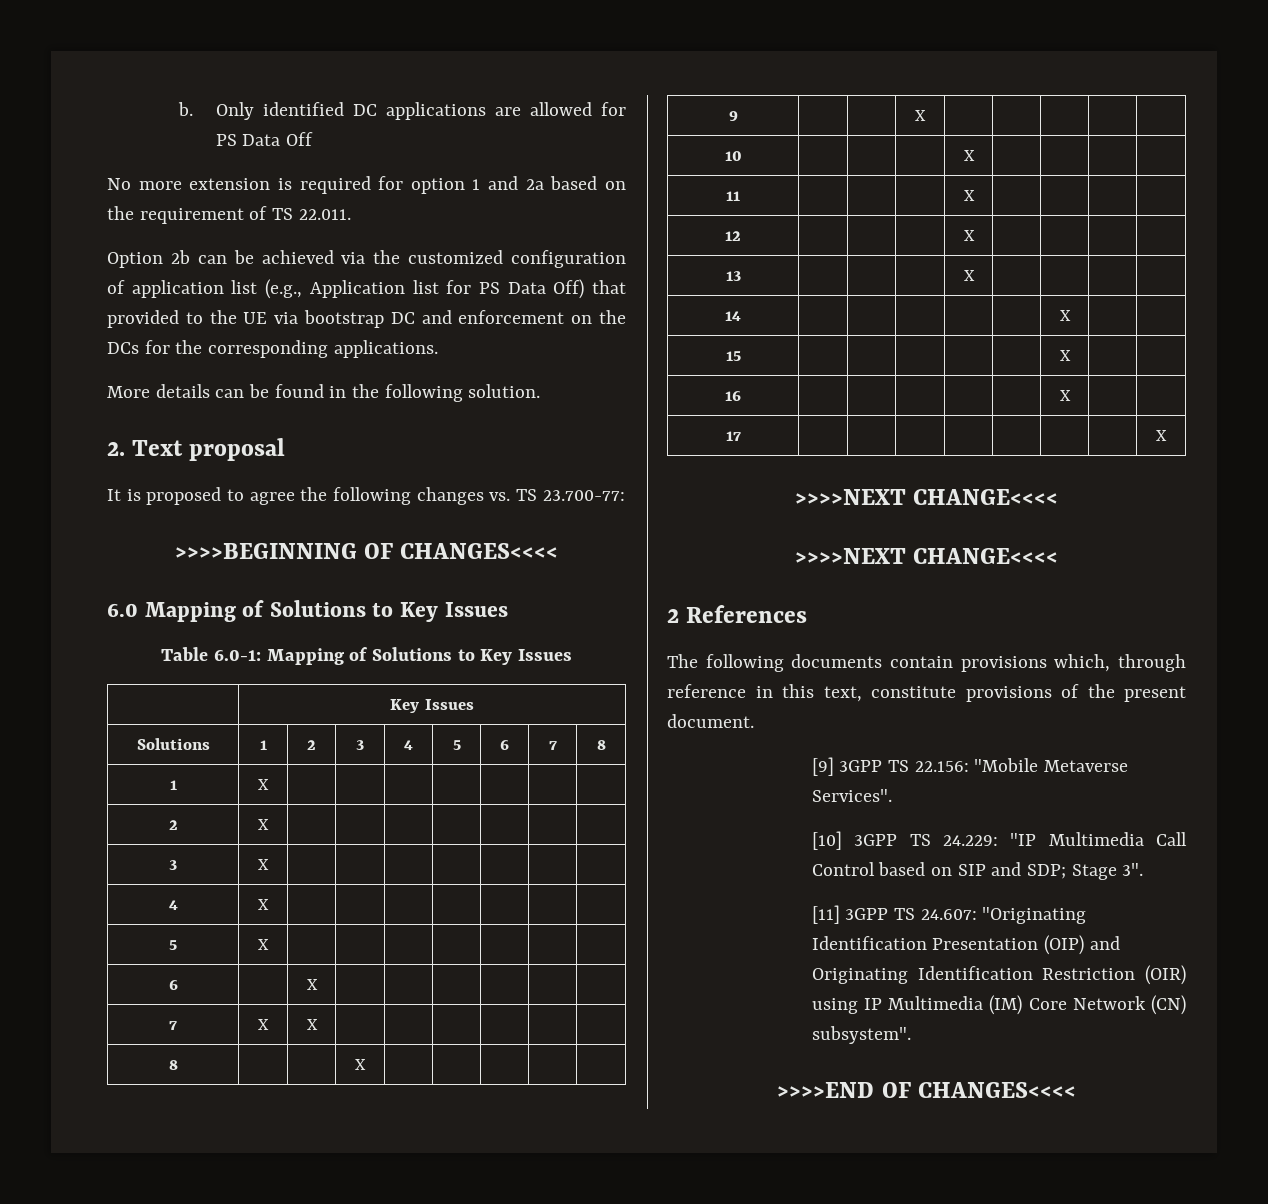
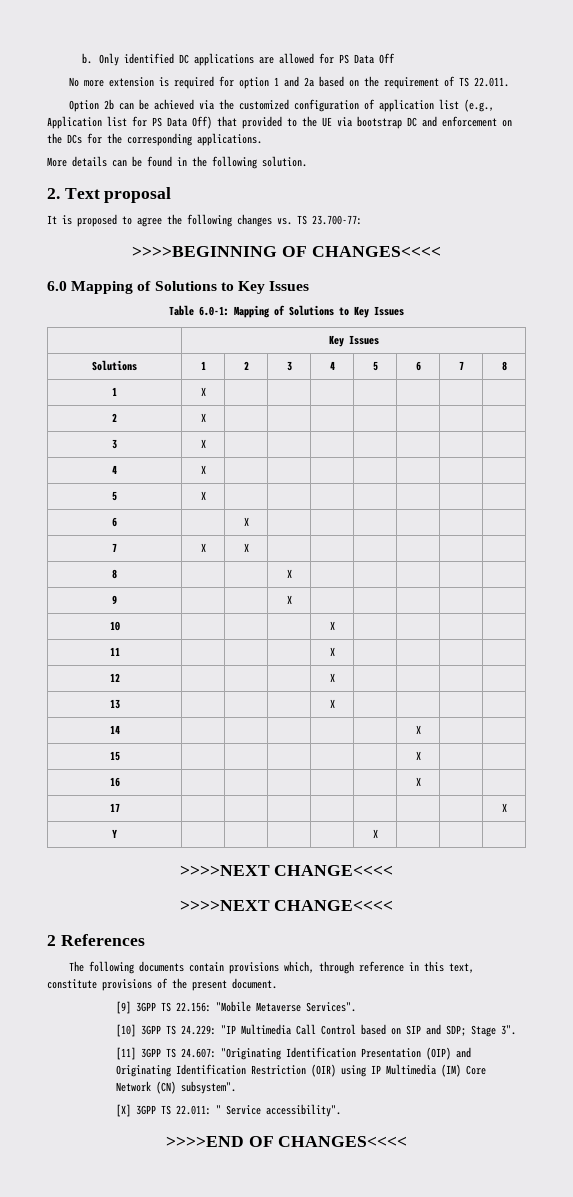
+ Y | | | | | X | | |
+ [X] 3GPP TS 22.011: " Service accessibility".

